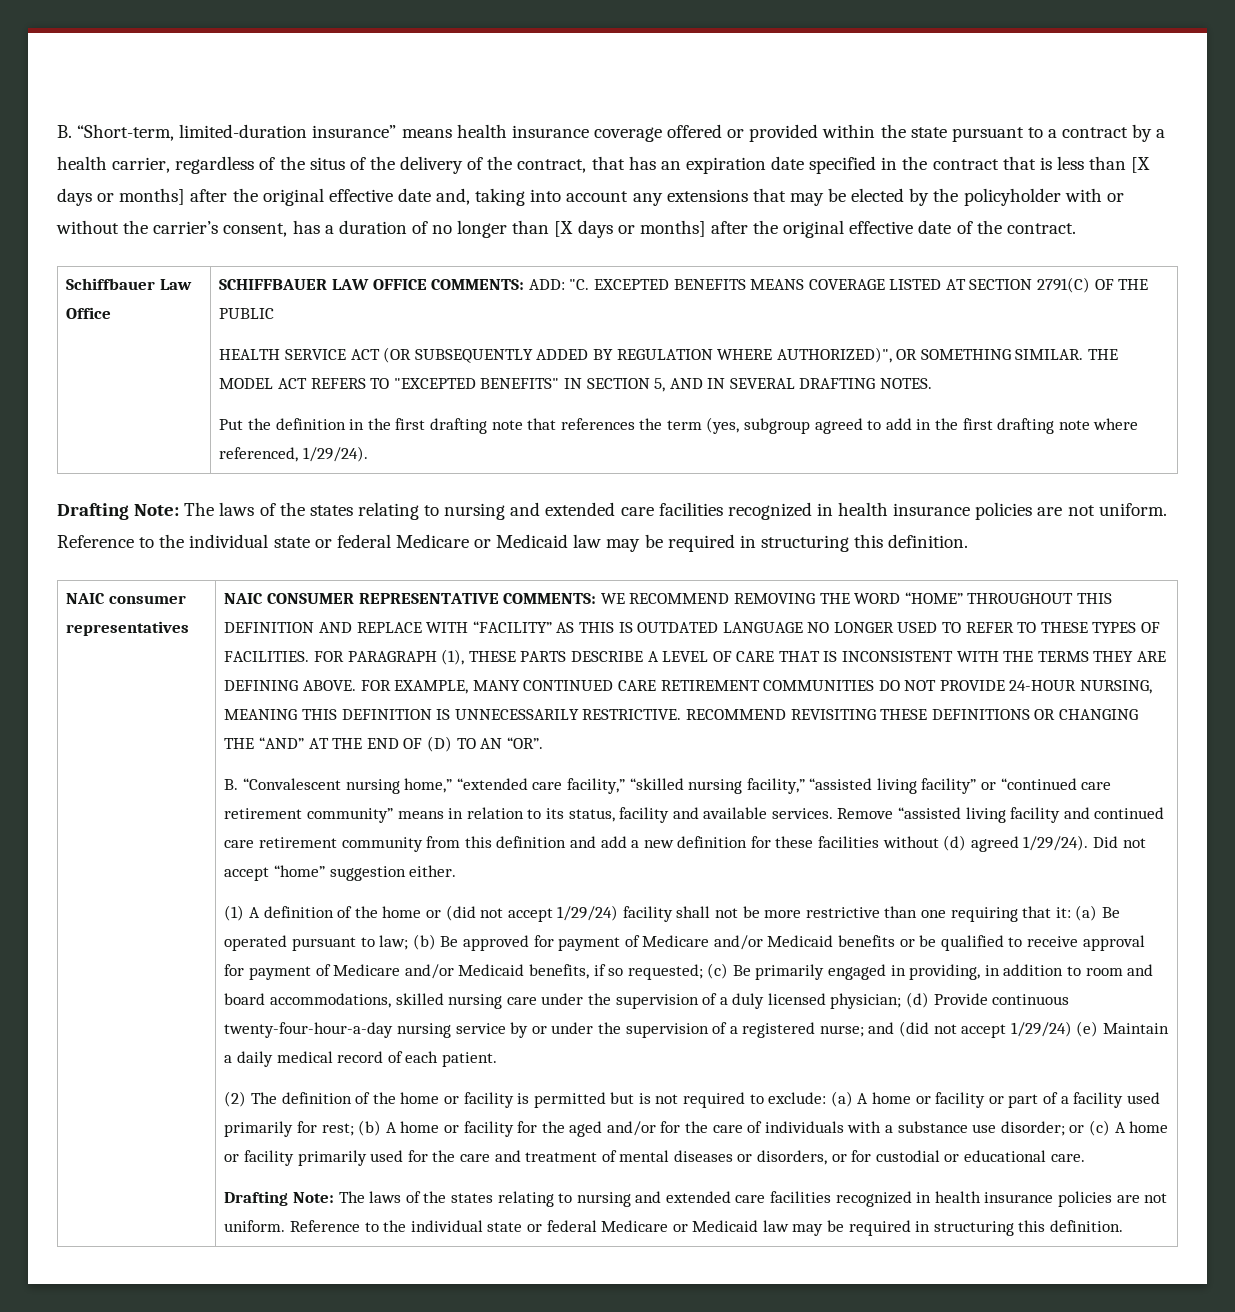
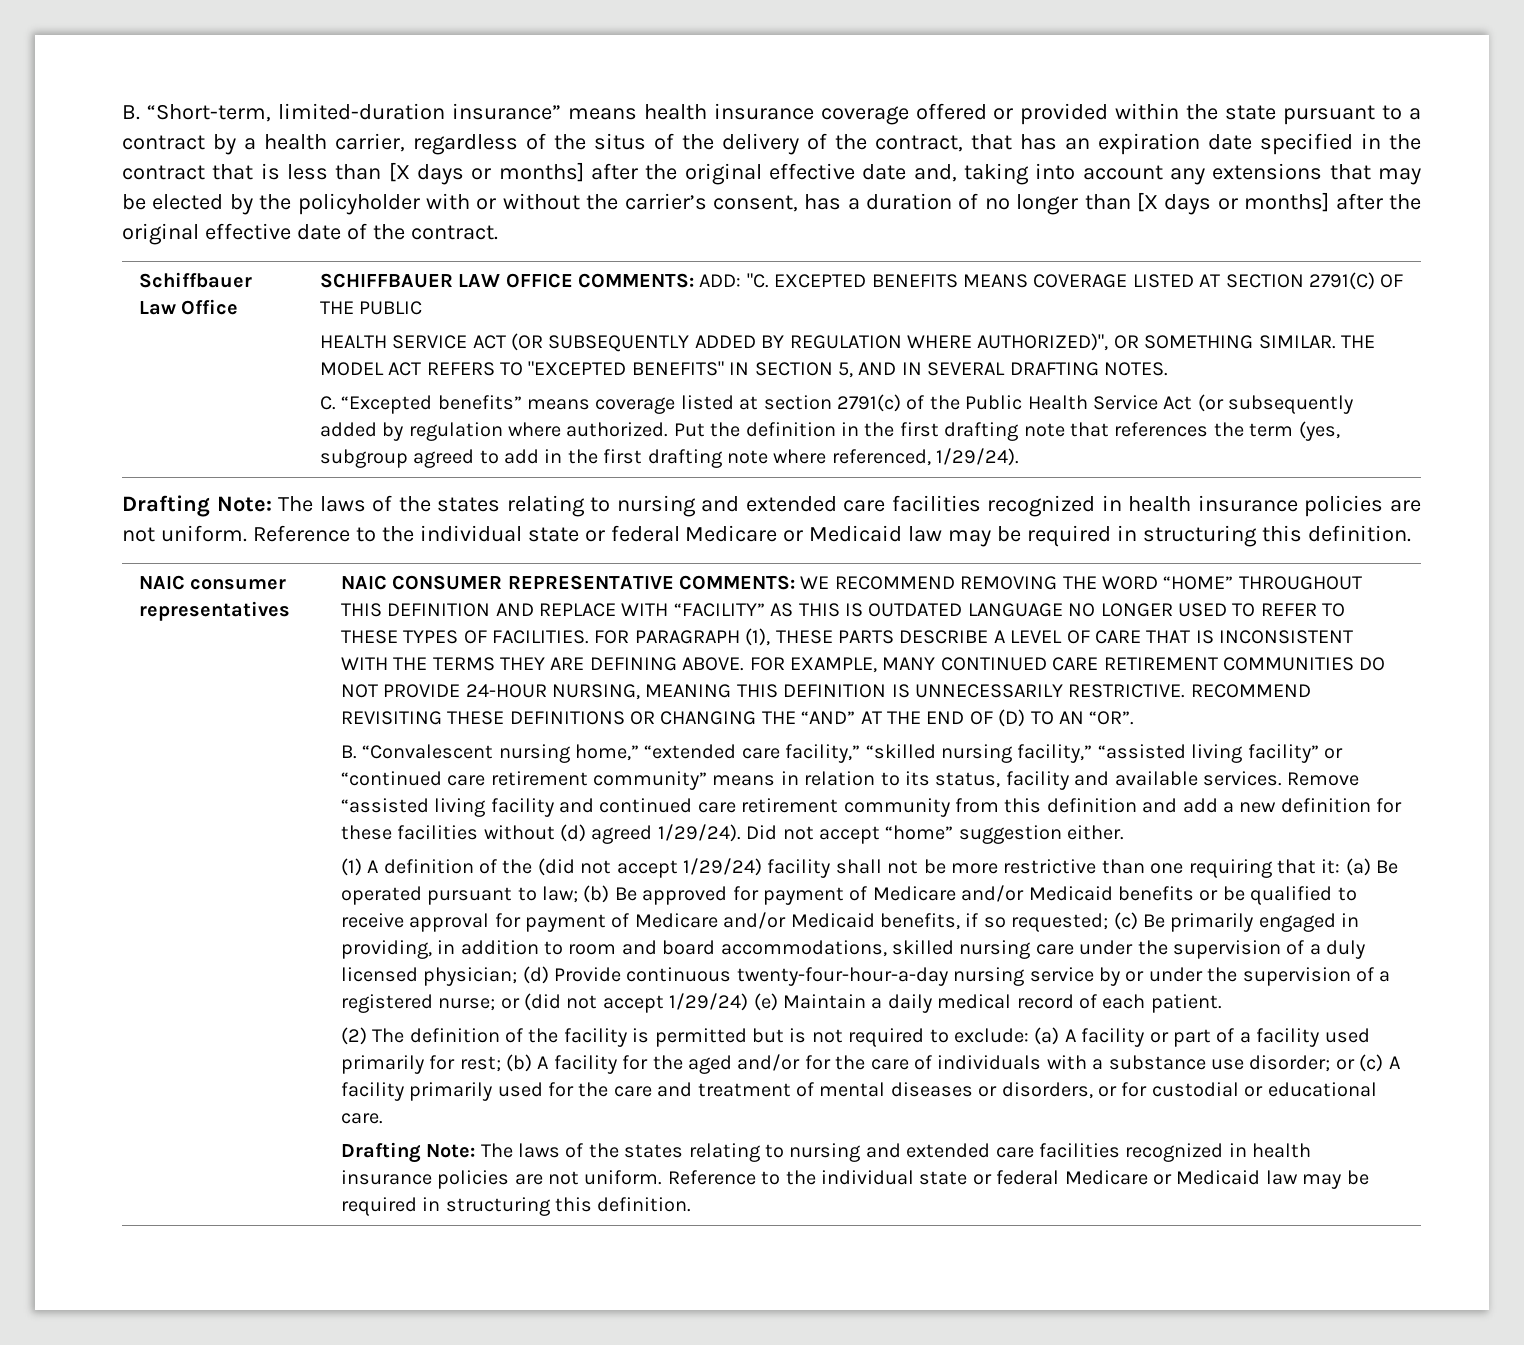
+ C. “Excepted benefits” means coverage listed at section 2791(c) of the Public Health Service Act (or subsequently added by regulation where authorized.
- (1) A definition of the home or (did not accept 1/29/24) facility shall not be more restrictive than one requiring that it:
+ (1) A definition of the (did not accept 1/29/24) facility shall not be more restrictive than one requiring that it:
- and (did not accept 1/29/24) (e) Maintain a daily medical record of each patient.
+ or (did not accept 1/29/24) (e) Maintain a daily medical record of each patient.
- (2) The definition of the home or facility is permitted but is not required to exclude:
+ (2) The definition of the facility is permitted but is not required to exclude:
- (a) A home or facility or part of a facility used primarily for rest;
+ (a) A facility or part of a facility used primarily for rest;
- (b) A home or facility for the aged and/or for the care of individuals with a substance use disorder;
+ (b) A facility for the aged and/or for the care of individuals with a substance use disorder;
- or (c) A home or facility primarily used for the care and treatment of mental diseases or disorders, or for custodial or educational care.
+ or (c) A facility primarily used for the care and treatment of mental diseases or disorders, or for custodial or educational care.

